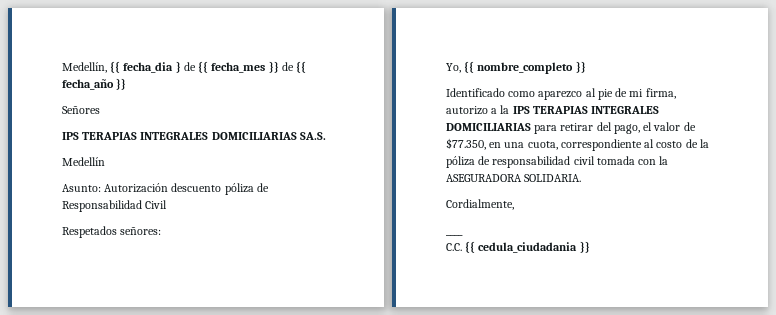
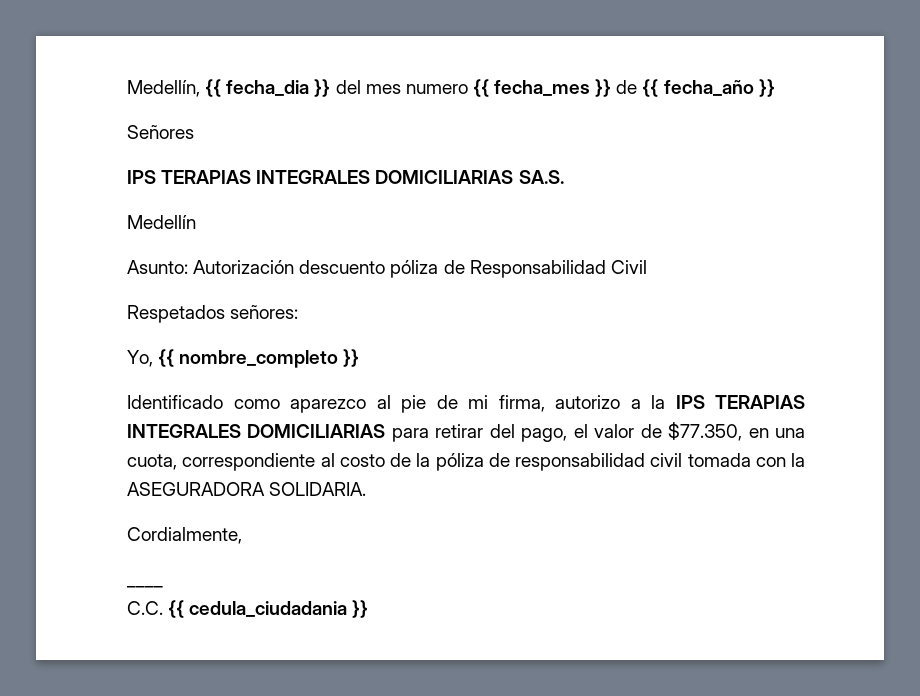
- Medellín, {{ fecha_dia } de {{ fecha_mes }} de {{ fecha_año }}
+ Medellín, {{ fecha_dia }} del mes numero {{ fecha_mes }} de {{ fecha_año }}

